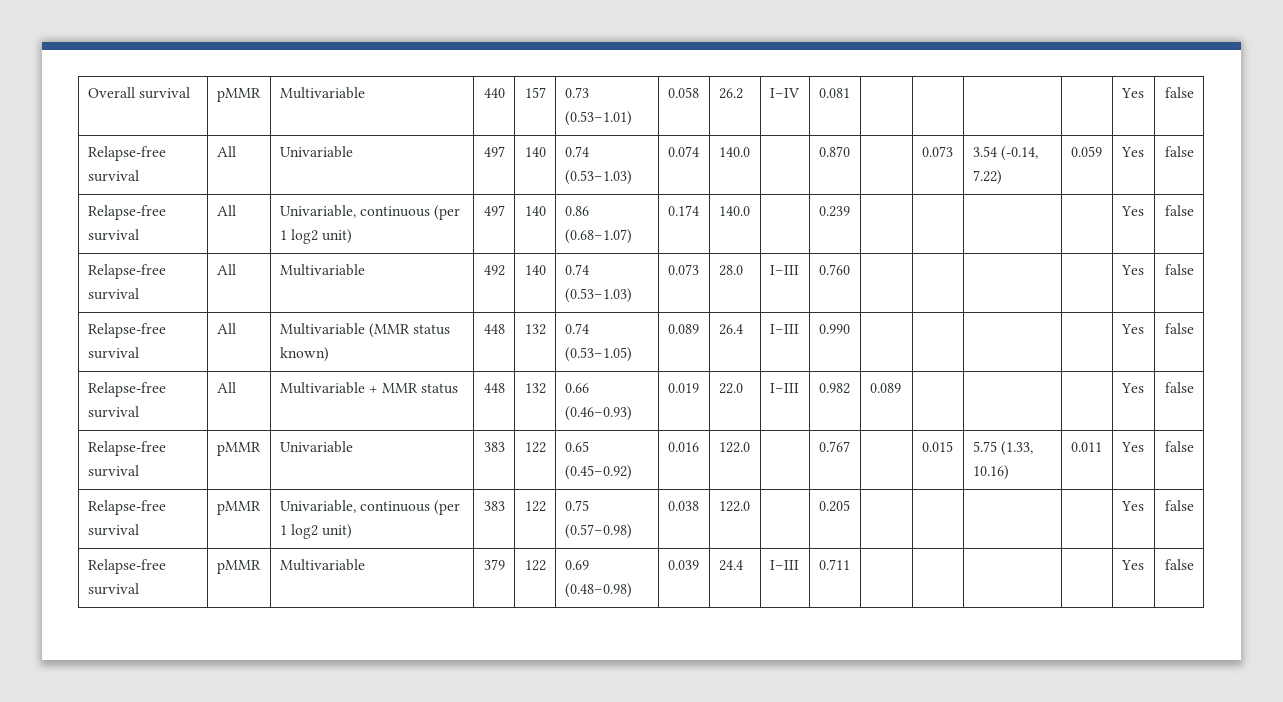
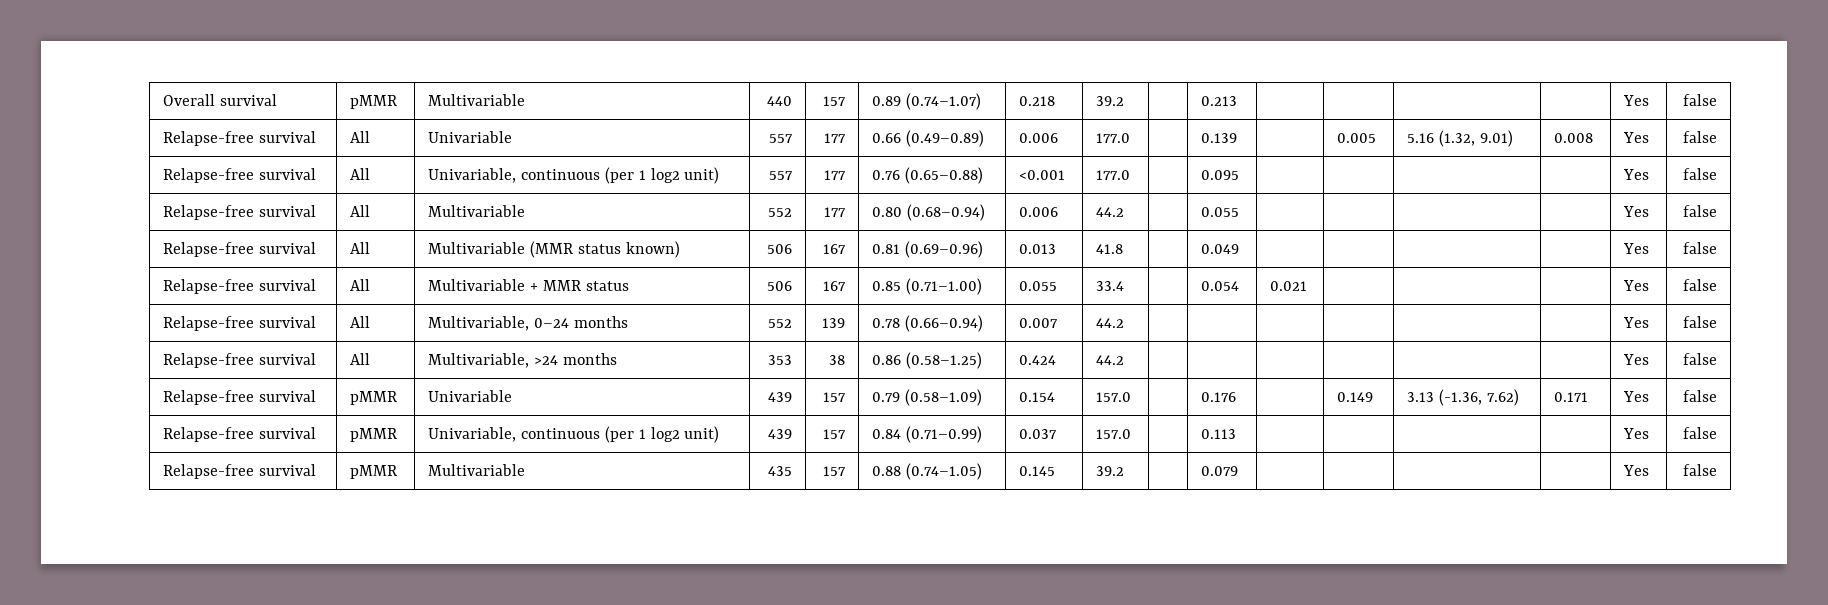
- Overall survival | pMMR | Multivariable | 440 | 157 | 0.73 (0.53–1.01) | 0.058 | 26.2 | I–IV | 0.081 | | | | | Yes | false
+ Overall survival | pMMR | Multivariable | 440 | 157 | 0.89 (0.74–1.07) | 0.218 | 39.2 | | 0.213 | | | | | Yes | false
- Relapse-free survival | All | Univariable | 497 | 140 | 0.74 (0.53–1.03) | 0.074 | 140.0 | | 0.870 | | 0.073 | 3.54 (-0.14, 7.22) | 0.059 | Yes | false
+ Relapse-free survival | All | Univariable | 557 | 177 | 0.66 (0.49–0.89) | 0.006 | 177.0 | | 0.139 | | 0.005 | 5.16 (1.32, 9.01) | 0.008 | Yes | false
- Relapse-free survival | All | Univariable, continuous (per 1 log2 unit) | 497 | 140 | 0.86 (0.68–1.07) | 0.174 | 140.0 | | 0.239 | | | | | Yes | false
+ Relapse-free survival | All | Univariable, continuous (per 1 log2 unit) | 557 | 177 | 0.76 (0.65–0.88) | <0.001 | 177.0 | | 0.095 | | | | | Yes | false
- Relapse-free survival | All | Multivariable | 492 | 140 | 0.74 (0.53–1.03) | 0.073 | 28.0 | I–III | 0.760 | | | | | Yes | false
+ Relapse-free survival | All | Multivariable | 552 | 177 | 0.80 (0.68–0.94) | 0.006 | 44.2 | | 0.055 | | | | | Yes | false
- Relapse-free survival | All | Multivariable (MMR status known) | 448 | 132 | 0.74 (0.53–1.05) | 0.089 | 26.4 | I–III | 0.990 | | | | | Yes | false
+ Relapse-free survival | All | Multivariable (MMR status known) | 506 | 167 | 0.81 (0.69–0.96) | 0.013 | 41.8 | | 0.049 | | | | | Yes | false
- Relapse-free survival | All | Multivariable + MMR status | 448 | 132 | 0.66 (0.46–0.93) | 0.019 | 22.0 | I–III | 0.982 | 0.089 | | | | Yes | false
+ Relapse-free survival | All | Multivariable + MMR status | 506 | 167 | 0.85 (0.71–1.00) | 0.055 | 33.4 | | 0.054 | 0.021 | | | | Yes | false
+ Relapse-free survival | All | Multivariable, 0–24 months | 552 | 139 | 0.78 (0.66–0.94) | 0.007 | 44.2 | | | | | | | Yes | false
+ Relapse-free survival | All | Multivariable, >24 months | 353 | 38 | 0.86 (0.58–1.25) | 0.424 | 44.2 | | | | | | | Yes | false
- Relapse-free survival | pMMR | Univariable | 383 | 122 | 0.65 (0.45–0.92) | 0.016 | 122.0 | | 0.767 | | 0.015 | 5.75 (1.33, 10.16) | 0.011 | Yes | false
+ Relapse-free survival | pMMR | Univariable | 439 | 157 | 0.79 (0.58–1.09) | 0.154 | 157.0 | | 0.176 | | 0.149 | 3.13 (-1.36, 7.62) | 0.171 | Yes | false
- Relapse-free survival | pMMR | Univariable, continuous (per 1 log2 unit) | 383 | 122 | 0.75 (0.57–0.98) | 0.038 | 122.0 | | 0.205 | | | | | Yes | false
+ Relapse-free survival | pMMR | Univariable, continuous (per 1 log2 unit) | 439 | 157 | 0.84 (0.71–0.99) | 0.037 | 157.0 | | 0.113 | | | | | Yes | false
- Relapse-free survival | pMMR | Multivariable | 379 | 122 | 0.69 (0.48–0.98) | 0.039 | 24.4 | I–III | 0.711 | | | | | Yes | false
+ Relapse-free survival | pMMR | Multivariable | 435 | 157 | 0.88 (0.74–1.05) | 0.145 | 39.2 | | 0.079 | | | | | Yes | false

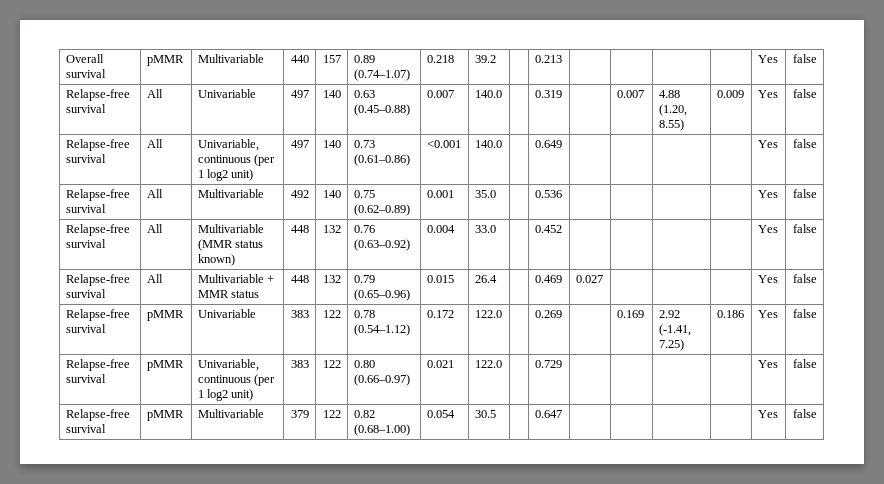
- Relapse-free survival | All | Univariable | 557 | 177 | 0.66 (0.49–0.89) | 0.006 | 177.0 | | 0.139 | | 0.005 | 5.16 (1.32, 9.01) | 0.008 | Yes | false
+ Relapse-free survival | All | Univariable | 497 | 140 | 0.63 (0.45–0.88) | 0.007 | 140.0 | | 0.319 | | 0.007 | 4.88 (1.20, 8.55) | 0.009 | Yes | false
- Relapse-free survival | All | Univariable, continuous (per 1 log2 unit) | 557 | 177 | 0.76 (0.65–0.88) | <0.001 | 177.0 | | 0.095 | | | | | Yes | false
+ Relapse-free survival | All | Univariable, continuous (per 1 log2 unit) | 497 | 140 | 0.73 (0.61–0.86) | <0.001 | 140.0 | | 0.649 | | | | | Yes | false
- Relapse-free survival | All | Multivariable | 552 | 177 | 0.80 (0.68–0.94) | 0.006 | 44.2 | | 0.055 | | | | | Yes | false
+ Relapse-free survival | All | Multivariable | 492 | 140 | 0.75 (0.62–0.89) | 0.001 | 35.0 | | 0.536 | | | | | Yes | false
- Relapse-free survival | All | Multivariable (MMR status known) | 506 | 167 | 0.81 (0.69–0.96) | 0.013 | 41.8 | | 0.049 | | | | | Yes | false
+ Relapse-free survival | All | Multivariable (MMR status known) | 448 | 132 | 0.76 (0.63–0.92) | 0.004 | 33.0 | | 0.452 | | | | | Yes | false
- Relapse-free survival | All | Multivariable + MMR status | 506 | 167 | 0.85 (0.71–1.00) | 0.055 | 33.4 | | 0.054 | 0.021 | | | | Yes | false
- Relapse-free survival | All | Multivariable, 0–24 months | 552 | 139 | 0.78 (0.66–0.94) | 0.007 | 44.2 | | | | | | | Yes | false
- Relapse-free survival | All | Multivariable, >24 months | 353 | 38 | 0.86 (0.58–1.25) | 0.424 | 44.2 | | | | | | | Yes | false
+ Relapse-free survival | All | Multivariable + MMR status | 448 | 132 | 0.79 (0.65–0.96) | 0.015 | 26.4 | | 0.469 | 0.027 | | | | Yes | false
- Relapse-free survival | pMMR | Univariable | 439 | 157 | 0.79 (0.58–1.09) | 0.154 | 157.0 | | 0.176 | | 0.149 | 3.13 (-1.36, 7.62) | 0.171 | Yes | false
+ Relapse-free survival | pMMR | Univariable | 383 | 122 | 0.78 (0.54–1.12) | 0.172 | 122.0 | | 0.269 | | 0.169 | 2.92 (-1.41, 7.25) | 0.186 | Yes | false
- Relapse-free survival | pMMR | Univariable, continuous (per 1 log2 unit) | 439 | 157 | 0.84 (0.71–0.99) | 0.037 | 157.0 | | 0.113 | | | | | Yes | false
+ Relapse-free survival | pMMR | Univariable, continuous (per 1 log2 unit) | 383 | 122 | 0.80 (0.66–0.97) | 0.021 | 122.0 | | 0.729 | | | | | Yes | false
- Relapse-free survival | pMMR | Multivariable | 435 | 157 | 0.88 (0.74–1.05) | 0.145 | 39.2 | | 0.079 | | | | | Yes | false
+ Relapse-free survival | pMMR | Multivariable | 379 | 122 | 0.82 (0.68–1.00) | 0.054 | 30.5 | | 0.647 | | | | | Yes | false

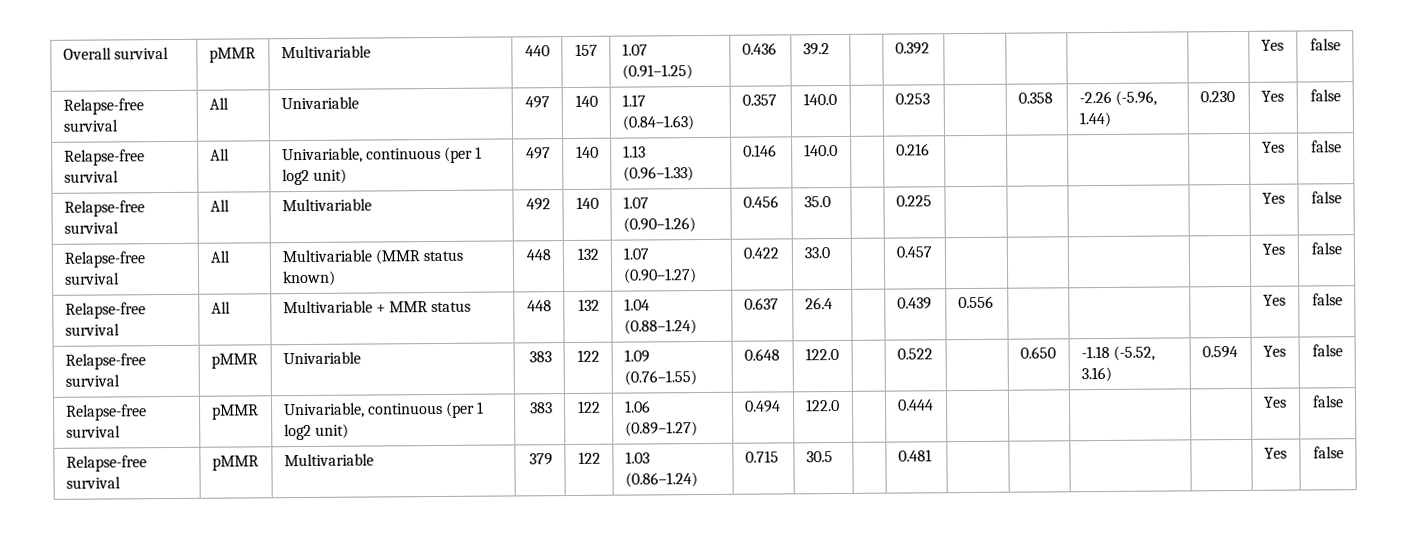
- Overall survival | pMMR | Multivariable | 440 | 157 | 0.89 (0.74–1.07) | 0.218 | 39.2 | | 0.213 | | | | | Yes | false
+ Overall survival | pMMR | Multivariable | 440 | 157 | 1.07 (0.91–1.25) | 0.436 | 39.2 | | 0.392 | | | | | Yes | false
- Relapse-free survival | All | Univariable | 497 | 140 | 0.63 (0.45–0.88) | 0.007 | 140.0 | | 0.319 | | 0.007 | 4.88 (1.20, 8.55) | 0.009 | Yes | false
+ Relapse-free survival | All | Univariable | 497 | 140 | 1.17 (0.84–1.63) | 0.357 | 140.0 | | 0.253 | | 0.358 | -2.26 (-5.96, 1.44) | 0.230 | Yes | false
- Relapse-free survival | All | Univariable, continuous (per 1 log2 unit) | 497 | 140 | 0.73 (0.61–0.86) | <0.001 | 140.0 | | 0.649 | | | | | Yes | false
+ Relapse-free survival | All | Univariable, continuous (per 1 log2 unit) | 497 | 140 | 1.13 (0.96–1.33) | 0.146 | 140.0 | | 0.216 | | | | | Yes | false
- Relapse-free survival | All | Multivariable | 492 | 140 | 0.75 (0.62–0.89) | 0.001 | 35.0 | | 0.536 | | | | | Yes | false
+ Relapse-free survival | All | Multivariable | 492 | 140 | 1.07 (0.90–1.26) | 0.456 | 35.0 | | 0.225 | | | | | Yes | false
- Relapse-free survival | All | Multivariable (MMR status known) | 448 | 132 | 0.76 (0.63–0.92) | 0.004 | 33.0 | | 0.452 | | | | | Yes | false
+ Relapse-free survival | All | Multivariable (MMR status known) | 448 | 132 | 1.07 (0.90–1.27) | 0.422 | 33.0 | | 0.457 | | | | | Yes | false
- Relapse-free survival | All | Multivariable + MMR status | 448 | 132 | 0.79 (0.65–0.96) | 0.015 | 26.4 | | 0.469 | 0.027 | | | | Yes | false
+ Relapse-free survival | All | Multivariable + MMR status | 448 | 132 | 1.04 (0.88–1.24) | 0.637 | 26.4 | | 0.439 | 0.556 | | | | Yes | false
- Relapse-free survival | pMMR | Univariable | 383 | 122 | 0.78 (0.54–1.12) | 0.172 | 122.0 | | 0.269 | | 0.169 | 2.92 (-1.41, 7.25) | 0.186 | Yes | false
+ Relapse-free survival | pMMR | Univariable | 383 | 122 | 1.09 (0.76–1.55) | 0.648 | 122.0 | | 0.522 | | 0.650 | -1.18 (-5.52, 3.16) | 0.594 | Yes | false
- Relapse-free survival | pMMR | Univariable, continuous (per 1 log2 unit) | 383 | 122 | 0.80 (0.66–0.97) | 0.021 | 122.0 | | 0.729 | | | | | Yes | false
+ Relapse-free survival | pMMR | Univariable, continuous (per 1 log2 unit) | 383 | 122 | 1.06 (0.89–1.27) | 0.494 | 122.0 | | 0.444 | | | | | Yes | false
- Relapse-free survival | pMMR | Multivariable | 379 | 122 | 0.82 (0.68–1.00) | 0.054 | 30.5 | | 0.647 | | | | | Yes | false
+ Relapse-free survival | pMMR | Multivariable | 379 | 122 | 1.03 (0.86–1.24) | 0.715 | 30.5 | | 0.481 | | | | | Yes | false

